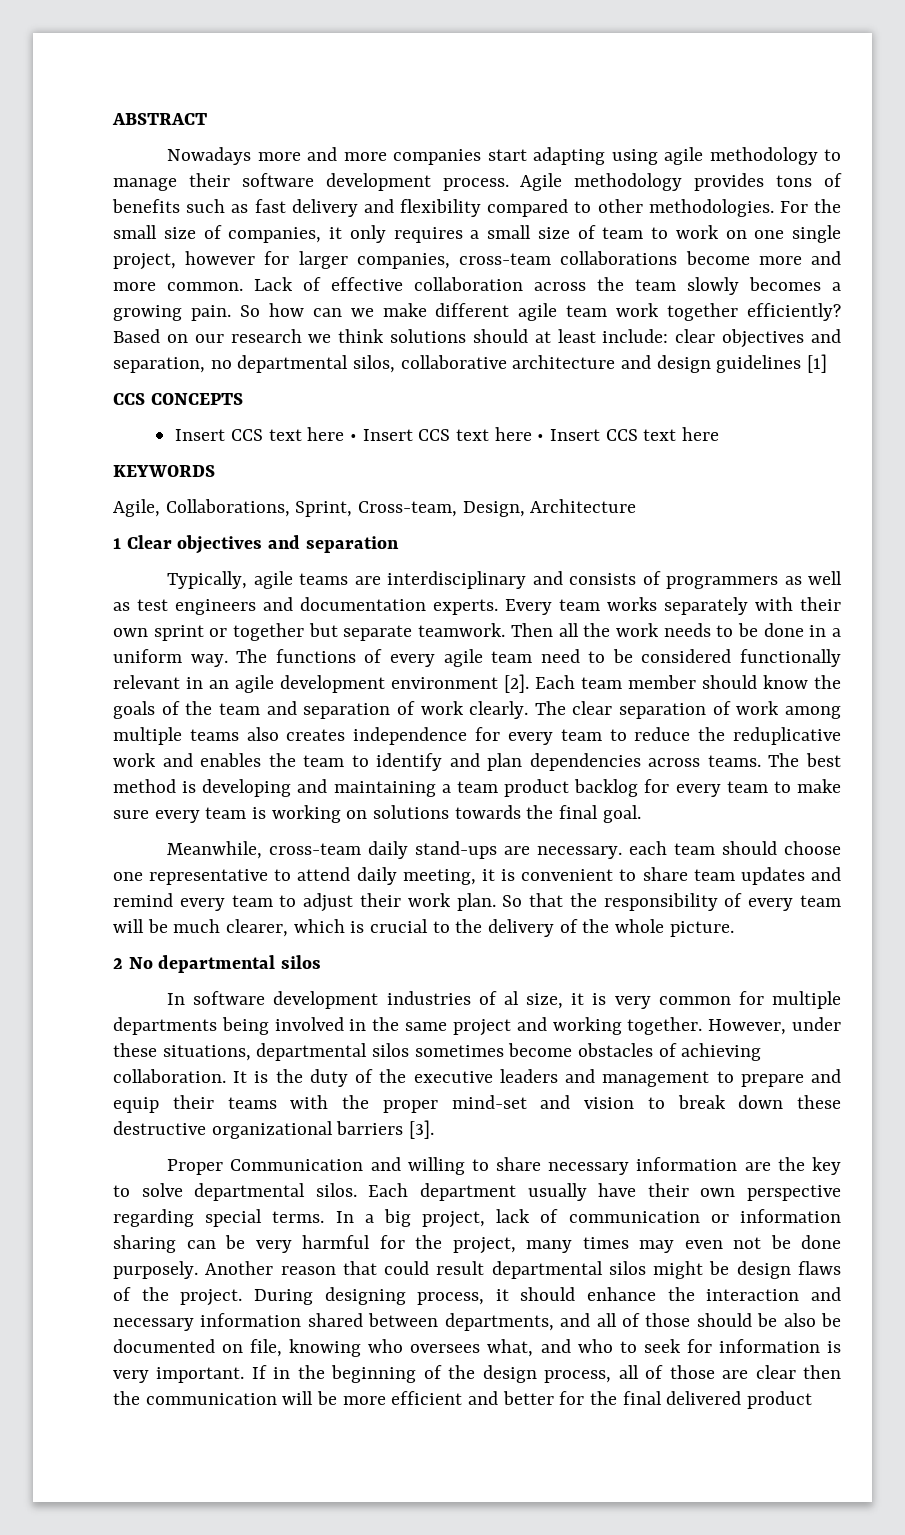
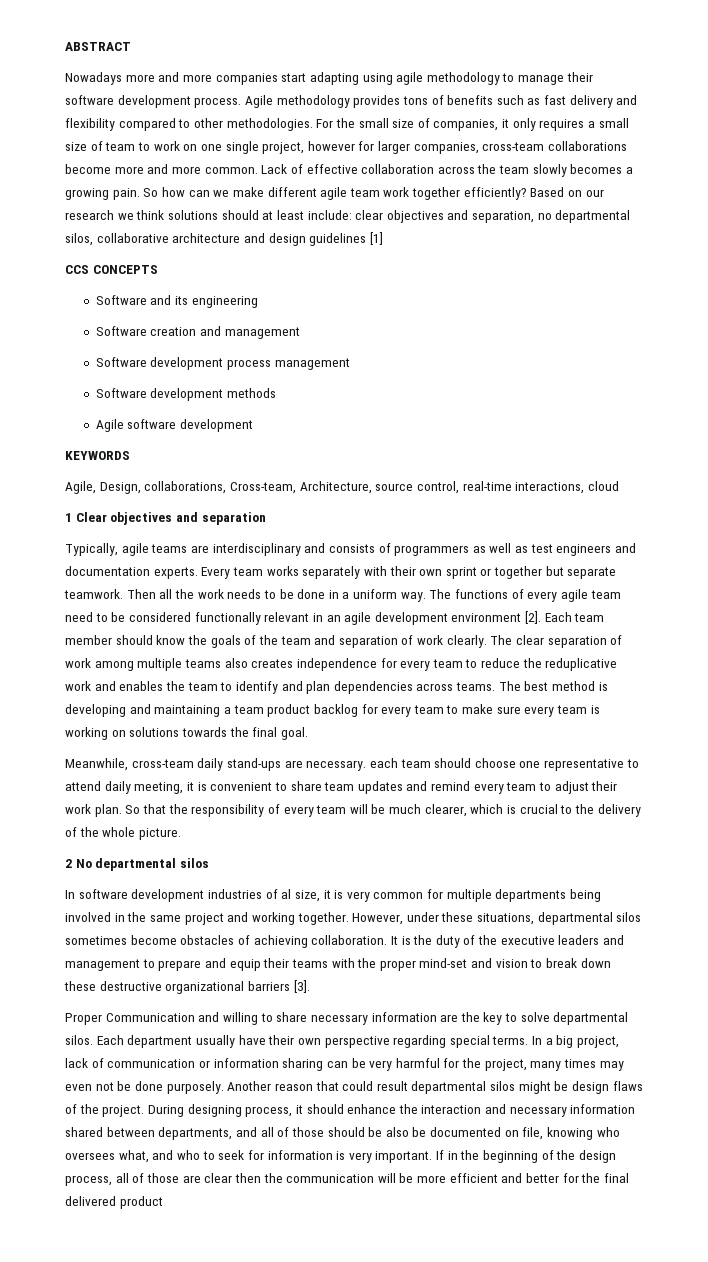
- Insert CCS text here • Insert CCS text here • Insert CCS text here
+ Software and its engineering
+ Software creation and management
+ Software development process management
+ Software development methods
+ Agile software development
  KEYWORDS
- Agile, Collaborations, Sprint, Cross-team, Design, Architecture
+ Agile, Design, collaborations, Cross-team, Architecture, source control, real-time interactions, cloud

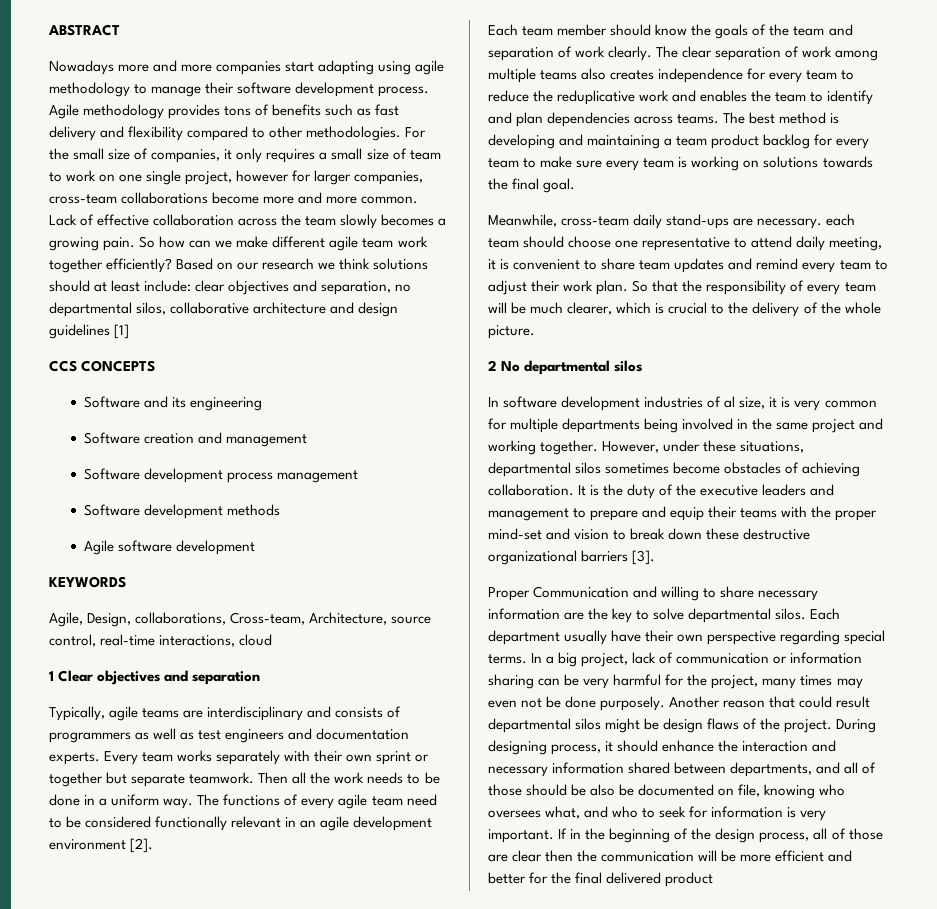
- The functions of every agile team need to be considered functionally relevant in an agile development environment [2]. Each team member should know the goals of the team and separation of work clearly.
+ The functions of every agile team need to be considered functionally relevant in an agile development environment [2].
+ Each team member should know the goals of the team and separation of work clearly.

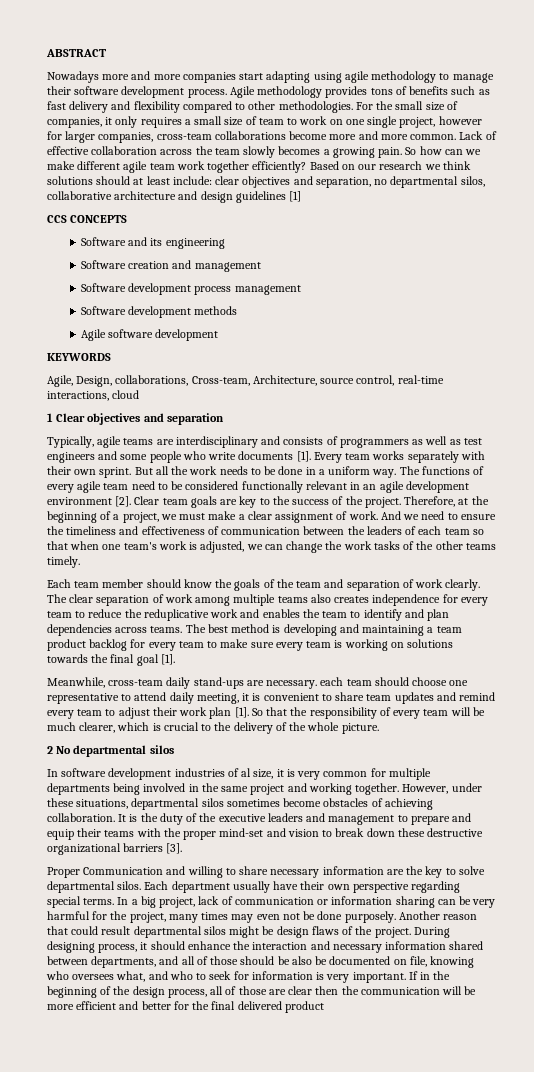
- Typically, agile teams are interdisciplinary and consists of programmers as well as test engineers and documentation experts.
+ Typically, agile teams are interdisciplinary and consists of programmers as well as test engineers and some people who write documents [1].
- Every team works separately with their own sprint or together but separate teamwork. Then all the work needs to be done in a uniform way.
+ Every team works separately with their own sprint. But all the work needs to be done in a uniform way.
+ Clear team goals are key to the success of the project. Therefore, at the beginning of a project, we must make a clear assignment of work. And we need to ensure the timeliness and effectiveness of communication between the leaders of each team so that when one team's work is adjusted, we can change the work tasks of the other teams timely.
- The best method is developing and maintaining a team product backlog for every team to make sure every team is working on solutions towards the final goal.
+ The best method is developing and maintaining a team product backlog for every team to make sure every team is working on solutions towards the final goal [1].
- Meanwhile, cross-team daily stand-ups are necessary. each team should choose one representative to attend daily meeting, it is convenient to share team updates and remind every team to adjust their work plan.
+ Meanwhile, cross-team daily stand-ups are necessary. each team should choose one representative to attend daily meeting, it is convenient to share team updates and remind every team to adjust their work plan [1].

